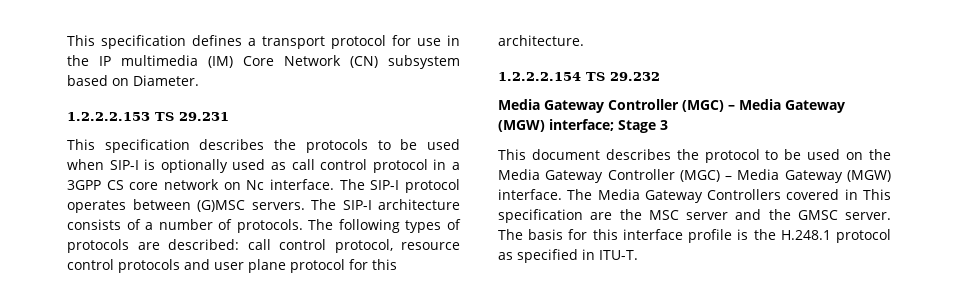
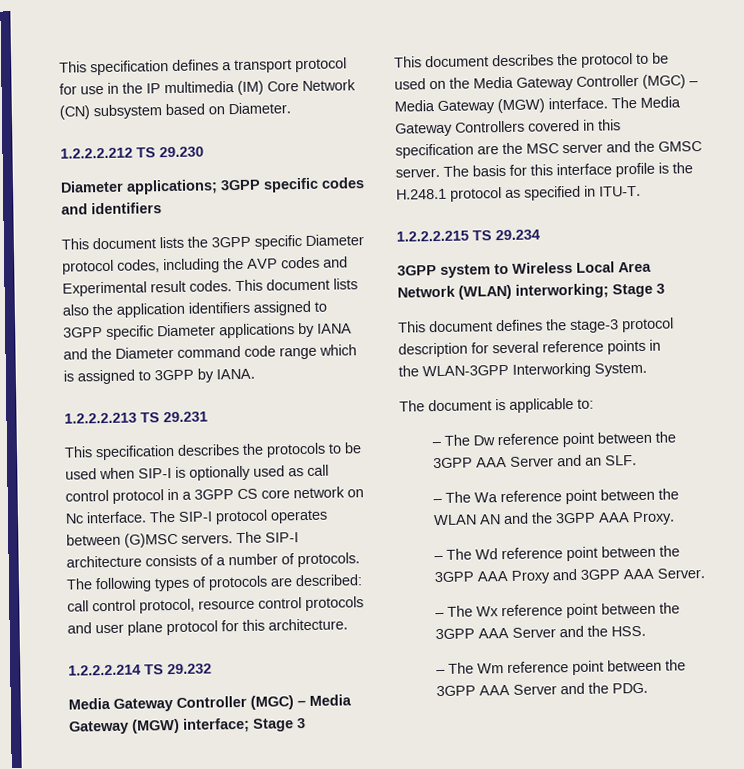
- 1.2.2.2.153 TS 29.231
+ 1.2.2.2.212 TS 29.230
+ Diameter applications; 3GPP specific codes and identifiers
+ This document lists the 3GPP specific Diameter protocol codes, including the AVP codes and Experimental result codes. This document lists also the application identifiers assigned to 3GPP specific Diameter applications by IANA and the Diameter command code range which is assigned to 3GPP by IANA.
+ 1.2.2.2.213 TS 29.231
- 1.2.2.2.154 TS 29.232
+ 1.2.2.2.214 TS 29.232
- The Media Gateway Controllers covered in This specification are the MSC server and the GMSC server.
+ The Media Gateway Controllers covered in this specification are the MSC server and the GMSC server.
+ 1.2.2.2.215 TS 29.234
+ 3GPP system to Wireless Local Area Network (WLAN) interworking; Stage 3
+ This document defines the stage-3 protocol description for several reference points in
+ the WLAN-3GPP Interworking System.
+ The document is applicable to:
+ – The Dw reference point between the 3GPP AAA Server and an SLF.
+ – The Wa reference point between the WLAN AN and the 3GPP AAA Proxy.
+ – The Wd reference point between the 3GPP AAA Proxy and 3GPP AAA Server.
+ – The Wx reference point between the 3GPP AAA Server and the HSS.
+ – The Wm reference point between the 3GPP AAA Server and the PDG.

